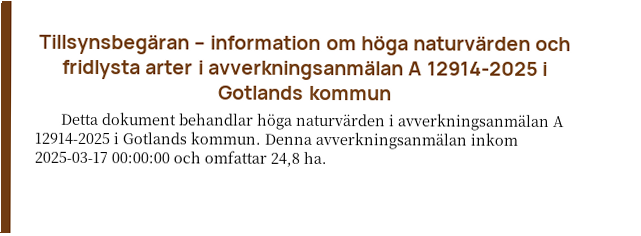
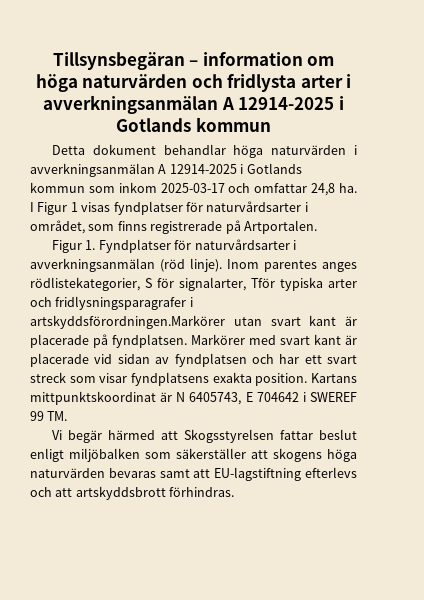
- Detta dokument behandlar höga naturvärden i avverkningsanmälan A 12914-2025 i Gotlands kommun. Denna avverkningsanmälan inkom 2025-03-17 00:00:00 och omfattar 24,8 ha.
+ Detta dokument behandlar höga naturvärden i avverkningsanmälan A 12914-2025 i Gotlands kommun som inkom 2025-03-17 och omfattar 24,8 ha.
+ I Figur 1 visas fyndplatser för naturvårdsarter i området, som finns registrerade på Artportalen.
+ Figur 1. Fyndplatser för naturvårdsarter i avverkningsanmälan (röd linje). Inom parentes anges rödlistekategorier, S för signalarter, Tför typiska arter och fridlysningsparagrafer i artskyddsförordningen.Markörer utan svart kant är placerade på fyndplatsen. Markörer med svart kant är placerade vid sidan av fyndplatsen och har ett svart streck som visar fyndplatsens exakta position. Kartans mittpunktskoordinat är N 6405743, E 704642 i SWEREF 99 TM.
+ Vi begär härmed att Skogsstyrelsen fattar beslut enligt miljöbalken som säkerställer att skogens höga naturvärden bevaras samt att EU-lagstiftning efterlevs och att artskyddsbrott förhindras.

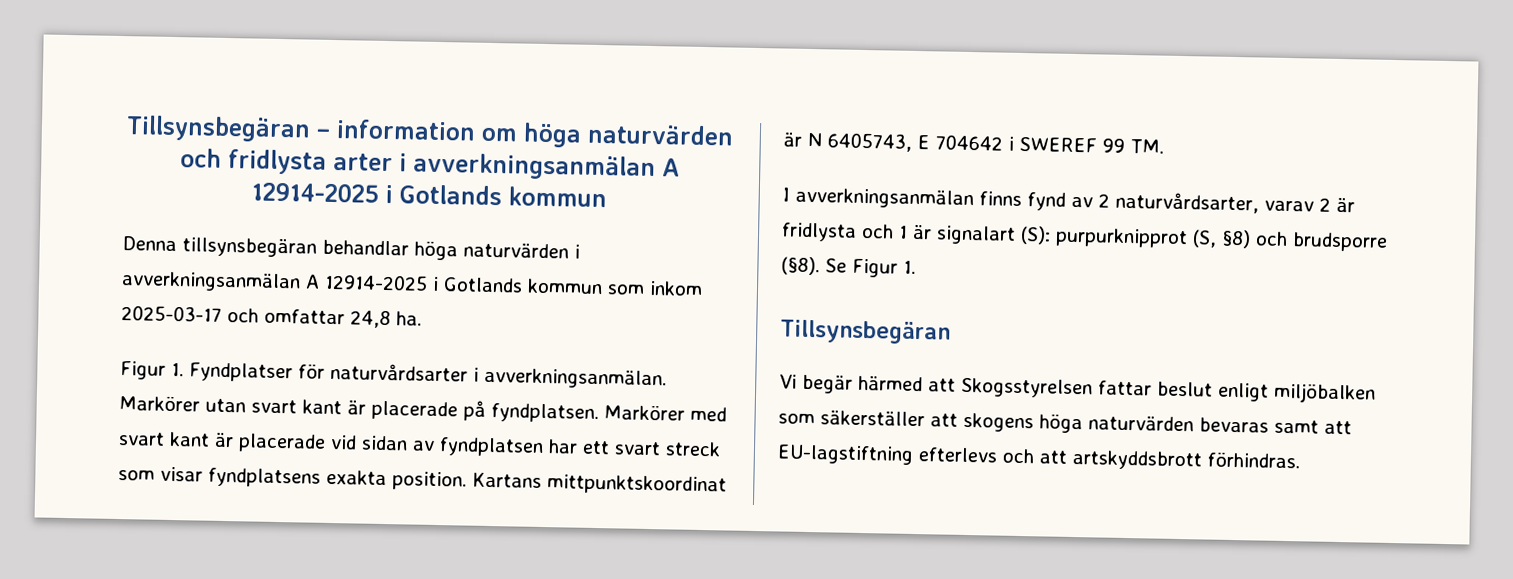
- Detta dokument behandlar höga naturvärden i avverkningsanmälan A 12914-2025 i Gotlands kommun som inkom 2025-03-17 och omfattar 24,8 ha. I Figur 1 visas fyndplatser för naturvårdsarter i området, som finns registrerade på Artportalen.
+ Denna tillsynsbegäran behandlar höga naturvärden i avverkningsanmälan A 12914-2025 i Gotlands kommun som inkom 2025-03-17 och omfattar 24,8 ha.
- Figur 1. Fyndplatser för naturvårdsarter i avverkningsanmälan (röd linje). Inom parentes anges rödlistekategorier, S för signalarter, Tför typiska arter och fridlysningsparagrafer i artskyddsförordningen.Markörer utan svart kant är placerade på fyndplatsen.
+ Figur 1. Fyndplatser för naturvårdsarter i avverkningsanmälan. Markörer utan svart kant är placerade på fyndplatsen.
- Markörer med svart kant är placerade vid sidan av fyndplatsen och har ett svart streck som visar fyndplatsens exakta position.
+ Markörer med svart kant är placerade vid sidan av fyndplatsen har ett svart streck som visar fyndplatsens exakta position.
+ I avverkningsanmälan finns fynd av 2 naturvårdsarter, varav 2 är fridlysta och 1 är signalart (S): purpurknipprot (S, §8) och brudsporre (§8). Se Figur 1.
+ Tillsynsbegäran

